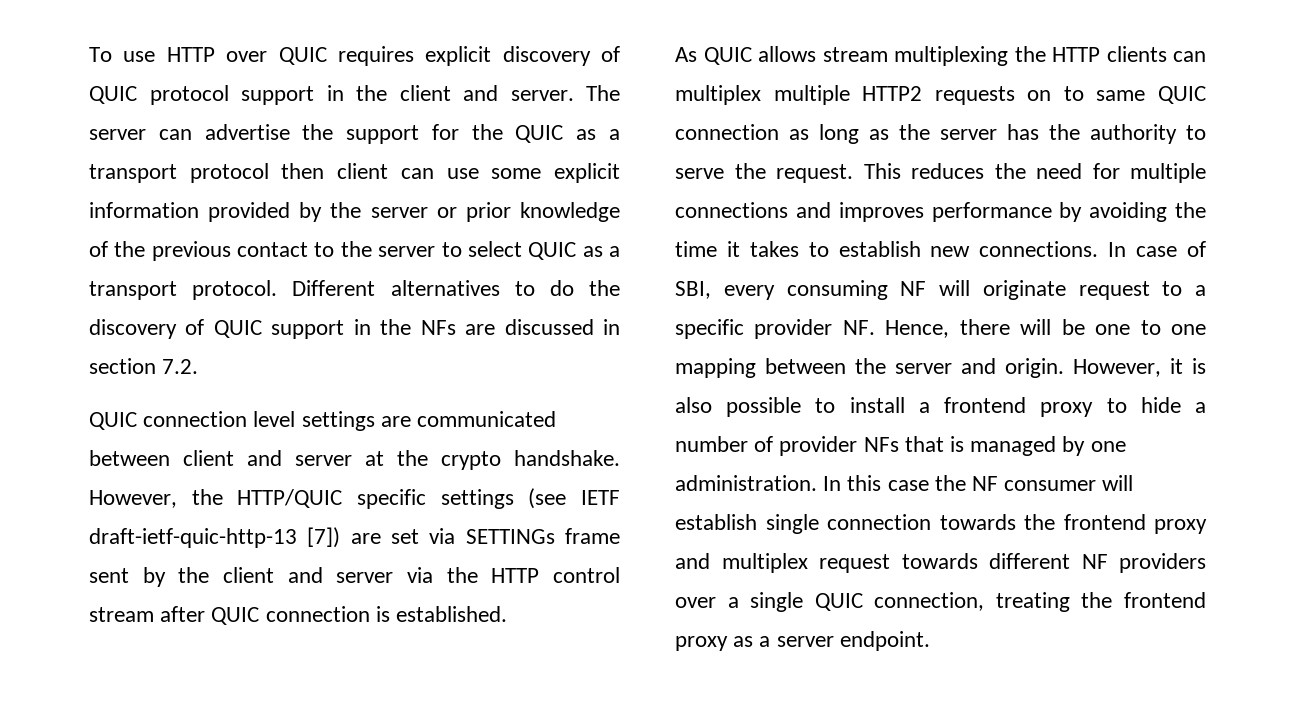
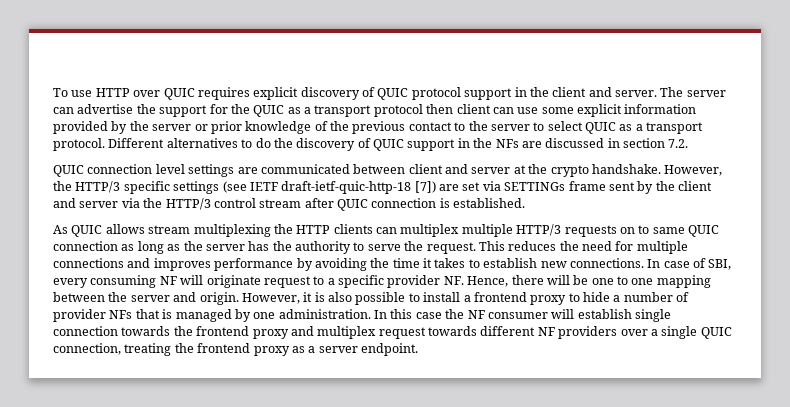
- However, the HTTP/QUIC specific settings (see IETF draft-ietf-quic-http-13 [7]) are set via SETTINGs frame sent by the client and server via the HTTP control stream after QUIC connection is established.
+ However, the HTTP/3 specific settings (see IETF draft-ietf-quic-http-18 [7]) are set via SETTINGs frame sent by the client and server via the HTTP/3 control stream after QUIC connection is established.
- As QUIC allows stream multiplexing the HTTP clients can multiplex multiple HTTP2 requests on to same QUIC connection as long as the server has the authority to serve the request.
+ As QUIC allows stream multiplexing the HTTP clients can multiplex multiple HTTP/3 requests on to same QUIC connection as long as the server has the authority to serve the request.

